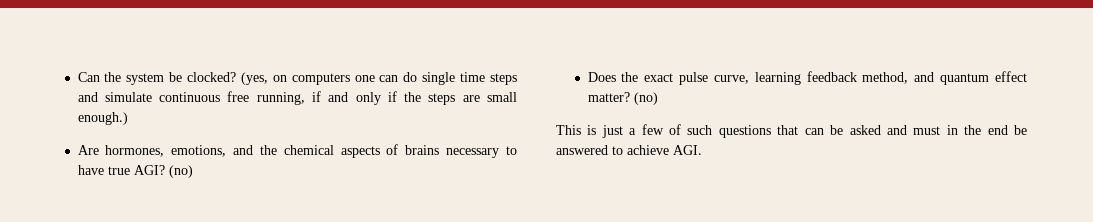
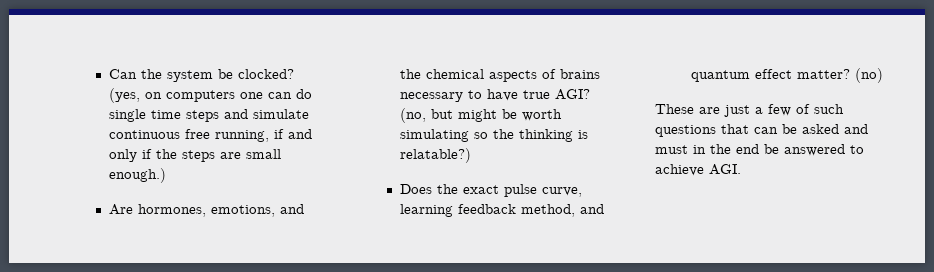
- Are hormones, emotions, and the chemical aspects of brains necessary to have true AGI? (no)
+ Are hormones, emotions, and the chemical aspects of brains necessary to have true AGI? (no, but might be worth simulating so the thinking is relatable?)
- This is just a few of such questions that can be asked and must in the end be answered to achieve AGI.
+ These are just a few of such questions that can be asked and must in the end be answered to achieve AGI.

